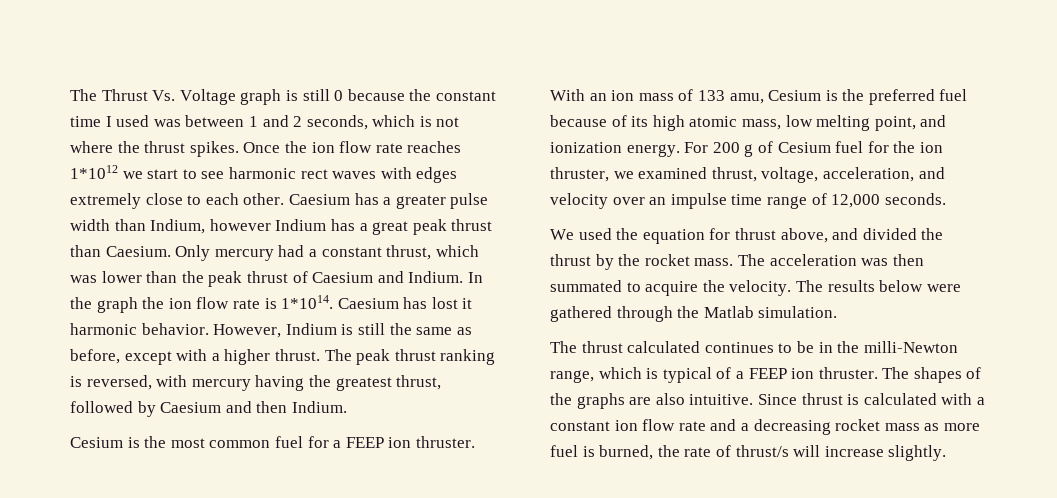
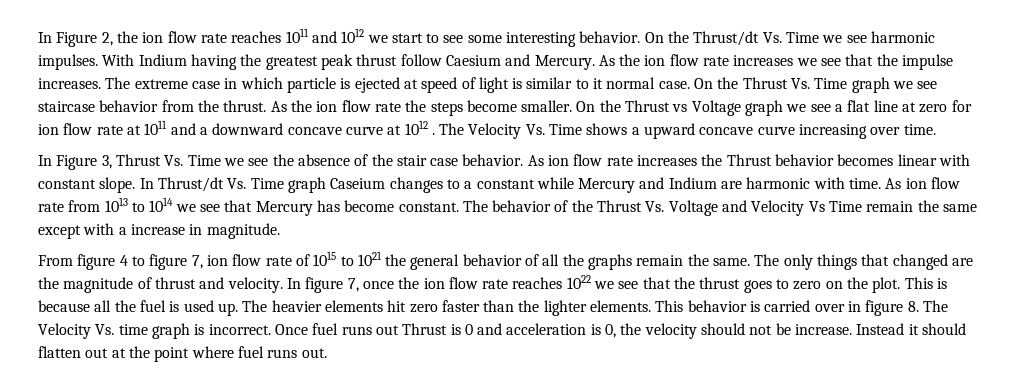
- The Thrust Vs. Voltage graph is still 0 because the constant time I used was between 1 and 2 seconds, which is not where the thrust spikes. Once the ion flow rate reaches 1*1012 we start to see harmonic rect waves with edges extremely close to each other. Caesium has a greater pulse width than Indium, however Indium has a great peak thrust than Caesium. Only mercury had a constant thrust, which was lower than the peak thrust of Caesium and Indium. In the graph the ion flow rate is 1*1014. Caesium has lost it harmonic behavior. However, Indium is still the same as before, except with a higher thrust. The peak thrust ranking is reversed, with mercury having the greatest thrust, followed by Caesium and then Indium.
- Cesium is the most common fuel for a FEEP ion thruster. With an ion mass of 133 amu, Cesium is the preferred fuel because of its high atomic mass, low melting point, and ionization energy. For 200 g of Cesium fuel for the ion thruster, we examined thrust, voltage, acceleration, and velocity over an impulse time range of 12,000 seconds.
- We used the equation for thrust above, and divided the thrust by the rocket mass. The acceleration was then summated to acquire the velocity. The results below were gathered through the Matlab simulation.
- The thrust calculated continues to be in the milli-Newton range, which is typical of a FEEP ion thruster. The shapes of the graphs are also intuitive. Since thrust is calculated with a constant ion flow rate and a decreasing rocket mass as more fuel is burned, the rate of thrust/s will increase slightly.
+ In Figure 2, the ion flow rate reaches 1011 and 1012 we start to see some interesting behavior. On the Thrust/dt Vs. Time we see harmonic impulses. With Indium having the greatest peak thrust follow Caesium and Mercury. As the ion flow rate increases we see that the impulse increases. The extreme case in which particle is ejected at speed of light is similar to it normal case. On the Thrust Vs. Time graph we see staircase behavior from the thrust. As the ion flow rate the steps become smaller. On the Thrust vs Voltage graph we see a flat line at zero for ion flow rate at 1011 and a downward concave curve at 1012 . The Velocity Vs. Time shows a upward concave curve increasing over time.
+ In Figure 3, Thrust Vs. Time we see the absence of the stair case behavior. As ion flow rate increases the Thrust behavior becomes linear with constant slope. In Thrust/dt Vs. Time graph Caseium changes to a constant while Mercury and Indium are harmonic with time. As ion flow rate from 1013 to 1014 we see that Mercury has become constant. The behavior of the Thrust Vs. Voltage and Velocity Vs Time remain the same except with a increase in magnitude.
+ From figure 4 to figure 7, ion flow rate of 1015 to 1021 the general behavior of all the graphs remain the same. The only things that changed are the magnitude of thrust and velocity. In figure 7, once the ion flow rate reaches 1022 we see that the thrust goes to zero on the plot. This is because all the fuel is used up. The heavier elements hit zero faster than the lighter elements. This behavior is carried over in figure 8. The Velocity Vs. time graph is incorrect. Once fuel runs out Thrust is 0 and acceleration is 0, the velocity should not be increase. Instead it should flatten out at the point where fuel runs out.

